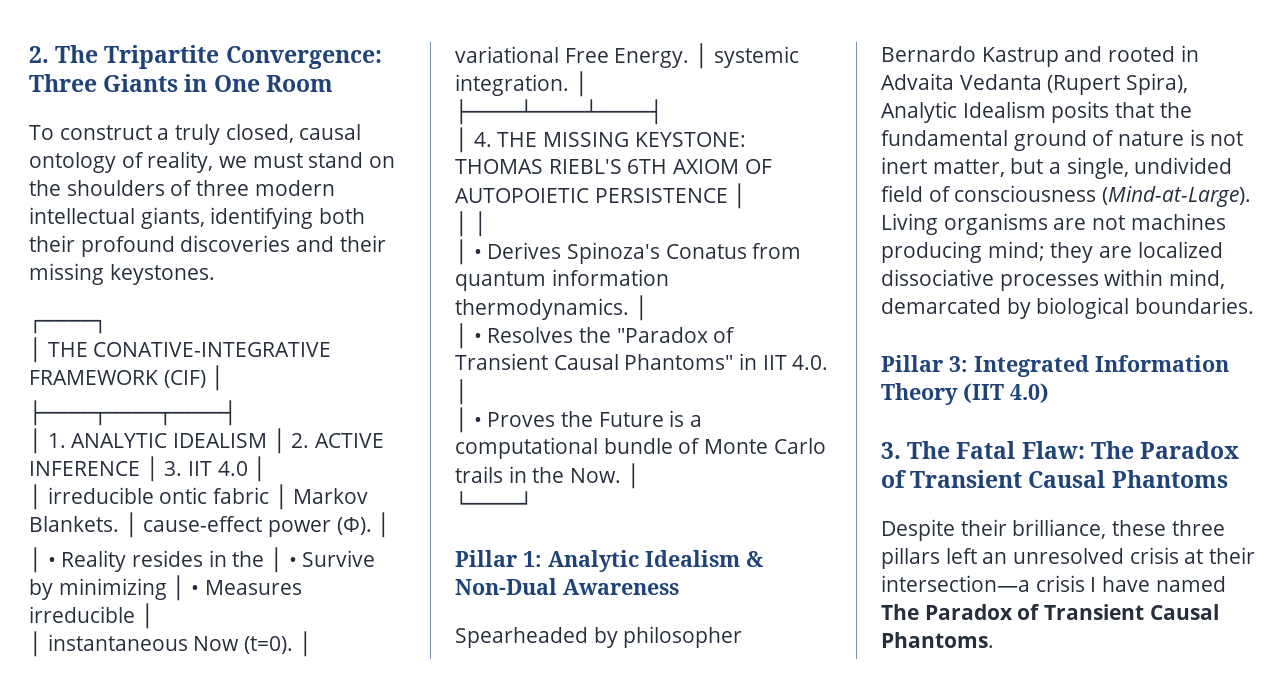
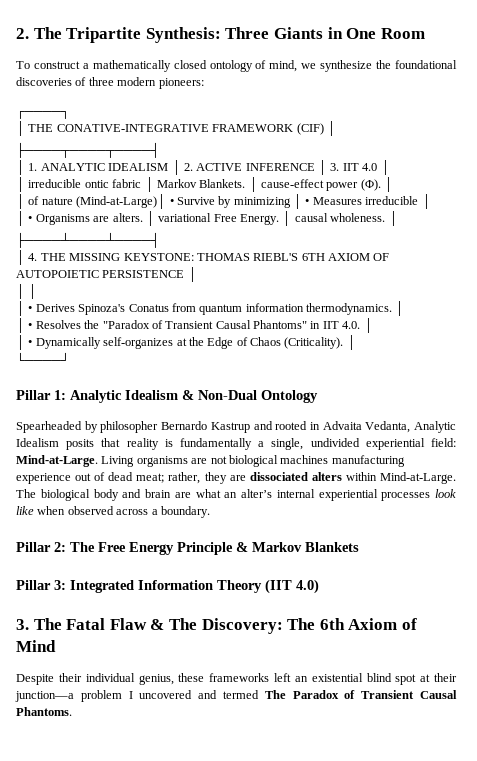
- 2. The Tripartite Convergence: Three Giants in One Room
+ 2. The Tripartite Synthesis: Three Giants in One Room
- To construct a truly closed, causal ontology of reality, we must stand on the shoulders of three modern intellectual giants, identifying both their profound discoveries and their missing keystones.
+ To construct a mathematically closed ontology of mind, we synthesize the foundational discoveries of three modern pioneers:
- │ • Reality resides in the │ • Survive by minimizing │ • Measures irreducible │
+ │ of nature (Mind-at-Large)│ • Survive by minimizing │ • Measures irreducible │
- │ instantaneous Now (t=0).
+ │ • Organisms are alters.
- │ systemic integration.
+ │ causal wholeness.
- │ • Proves the Future is a computational bundle of Monte Carlo trails in the Now. │
+ │ • Dynamically self-organizes at the Edge of Chaos (Criticality). │
- Pillar 1: Analytic Idealism & Non-Dual Awareness
+ Pillar 1: Analytic Idealism & Non-Dual Ontology
- Spearheaded by philosopher Bernardo Kastrup and rooted in Advaita Vedanta (Rupert Spira), Analytic Idealism posits that the fundamental ground of nature is not inert matter, but a single, undivided field of consciousness (Mind-at-Large). Living organisms are not machines producing mind; they are localized dissociative processes within mind, demarcated by biological boundaries.
+ Spearheaded by philosopher Bernardo Kastrup and rooted in Advaita Vedanta, Analytic Idealism posits that reality is fundamentally a single, undivided experiential field: Mind-at-Large. Living organisms are not biological machines manufacturing experience out of dead meat; rather, they are dissociated alters within Mind-at-Large. The biological body and brain are what an alter’s internal experiential processes look like when observed across a boundary.
+ Pillar 2: The Free Energy Principle & Markov Blankets
- 3. The Fatal Flaw: The Paradox of Transient Causal Phantoms
- Despite their brilliance, these three pillars left an unresolved crisis at their intersection—a crisis I have named The Paradox of Transient Causal Phantoms.
+ 3. The Fatal Flaw & The Discovery: The 6th Axiom of Mind
+ Despite their individual genius, these frameworks left an existential blind spot at their junction—a problem I uncovered and termed The Paradox of Transient Causal Phantoms.

